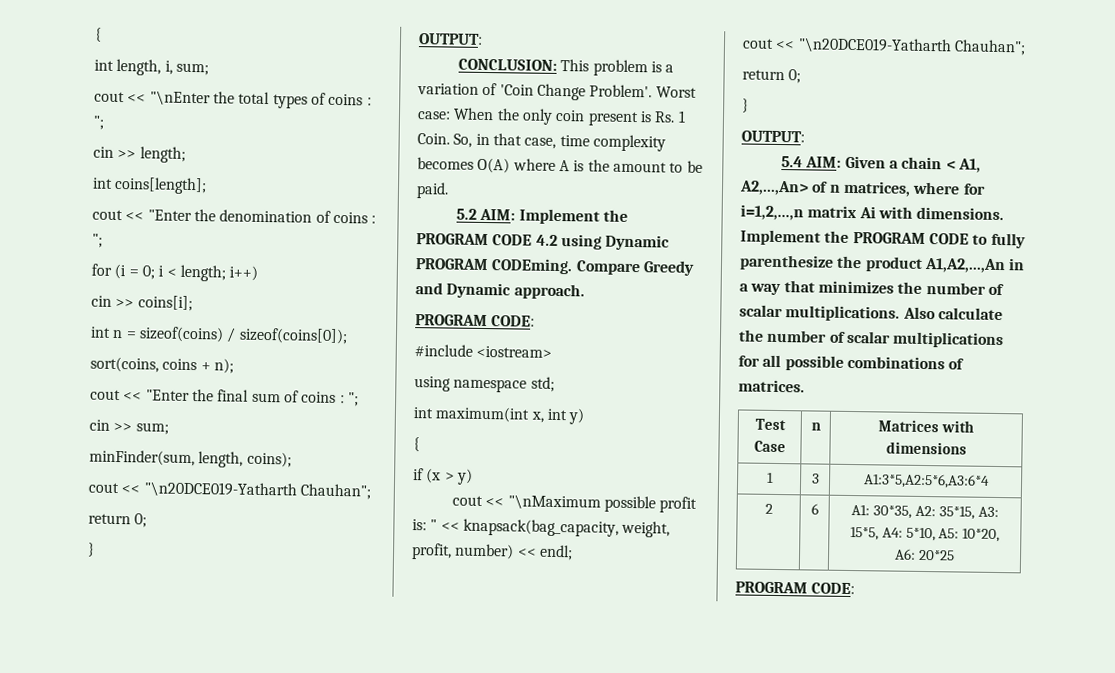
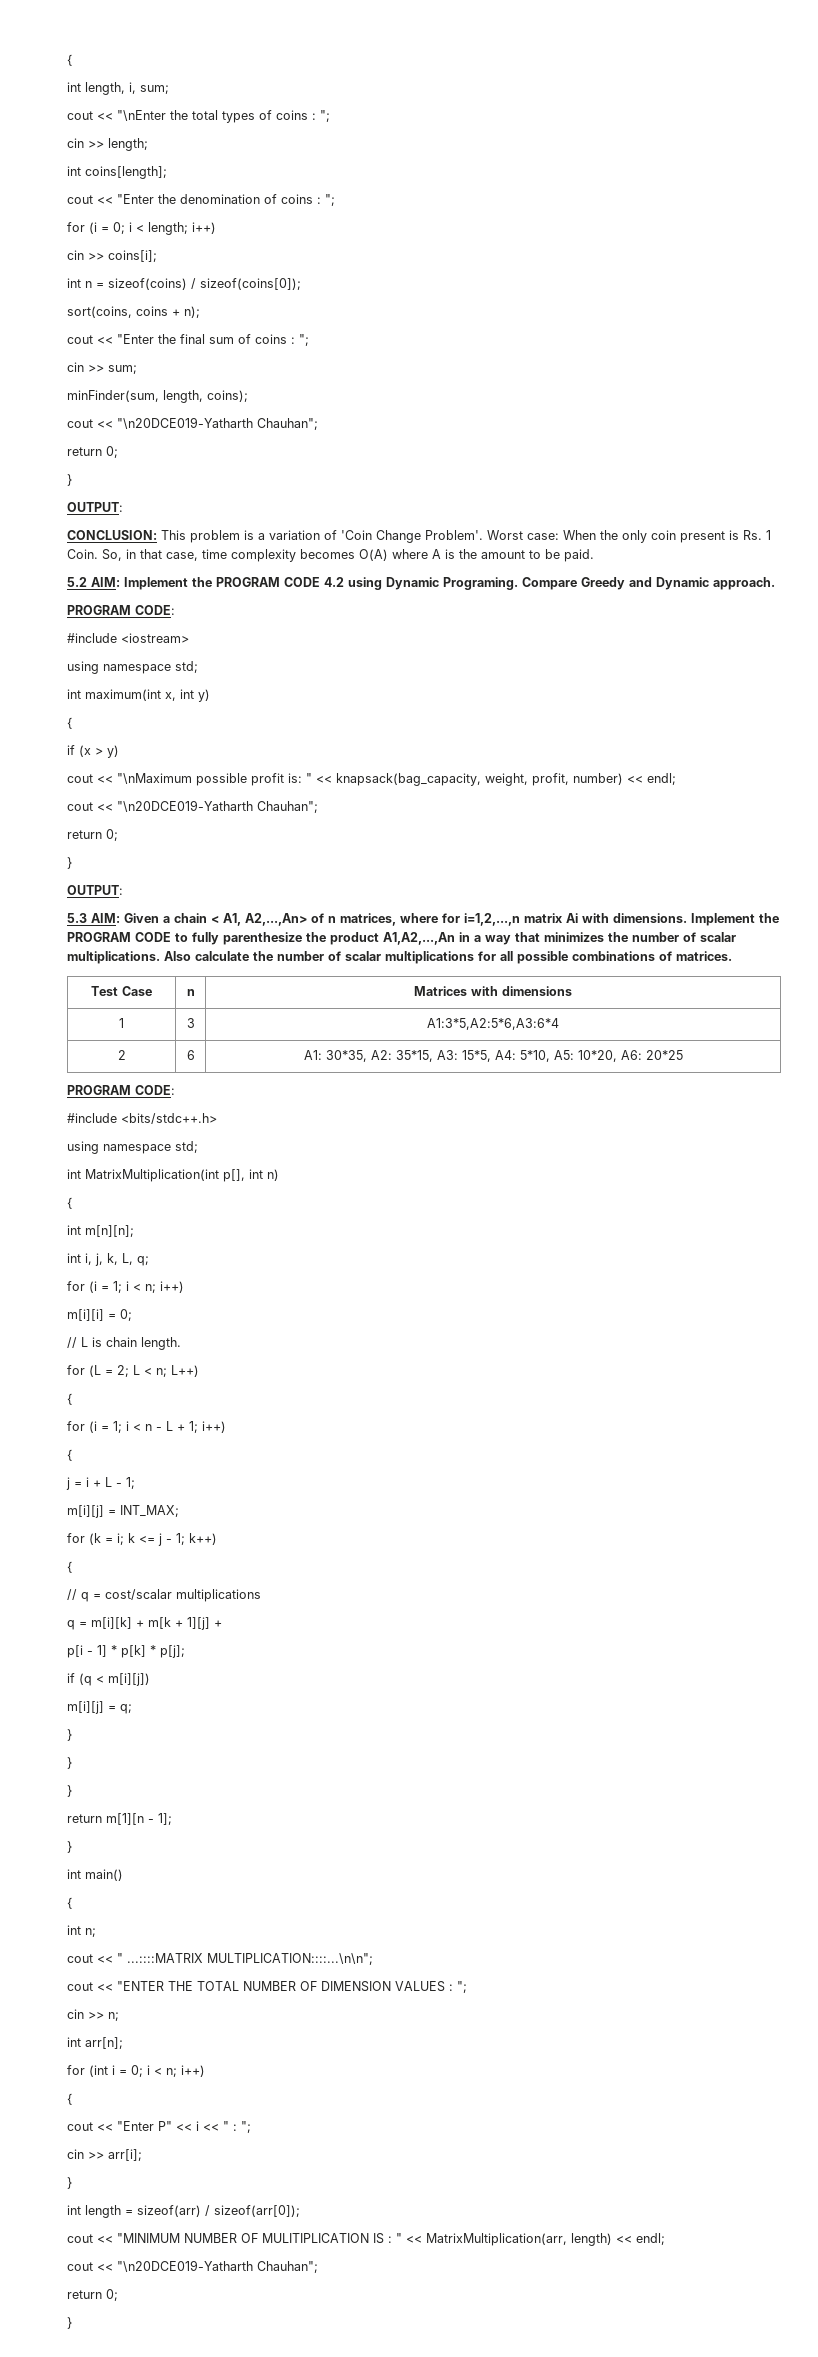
- 5.2 AIM: Implement the PROGRAM CODE 4.2 using Dynamic PROGRAM CODEming.
+ 5.2 AIM: Implement the PROGRAM CODE 4.2 using Dynamic Programing.
- 5.4 AIM: Given a chain < A1, A2,...,An> of n matrices, where for i=1,2,...,n matrix Ai with dimensions.
+ 5.3 AIM: Given a chain < A1, A2,...,An> of n matrices, where for i=1,2,...,n matrix Ai with dimensions.
+ #include <bits/stdc++.h>
+ using namespace std;
+ int MatrixMultiplication(int p[], int n)
+ {
+ int m[n][n];
+ int i, j, k, L, q;
+ for (i = 1; i < n; i++)
+ m[i][i] = 0;
+ // L is chain length.
+ for (L = 2; L < n; L++)
+ {
+ for (i = 1; i < n - L + 1; i++)
+ {
+ j = i + L - 1;
+ m[i][j] = INT_MAX;
+ for (k = i; k <= j - 1; k++)
+ {
+ // q = cost/scalar multiplications
+ q = m[i][k] + m[k + 1][j] +
+ p[i - 1] * p[k] * p[j];
+ if (q < m[i][j])
+ m[i][j] = q;
+ }
+ }
+ }
+ return m[1][n - 1];
+ }
+ int main()
+ {
+ int n;
+ cout << " ...::::MATRIX MULTIPLICATION::::...\n\n";
+ cout << "ENTER THE TOTAL NUMBER OF DIMENSION VALUES : ";
+ cin >> n;
+ int arr[n];
+ for (int i = 0; i < n; i++)
+ {
+ cout << "Enter P" << i << " : ";
+ cin >> arr[i];
+ }
+ int length = sizeof(arr) / sizeof(arr[0]);
+ cout << "MINIMUM NUMBER OF MULITIPLICATION IS : " << MatrixMultiplication(arr, length) << endl;
+ cout << "\n20DCE019-Yatharth Chauhan";
+ return 0;
+ }

